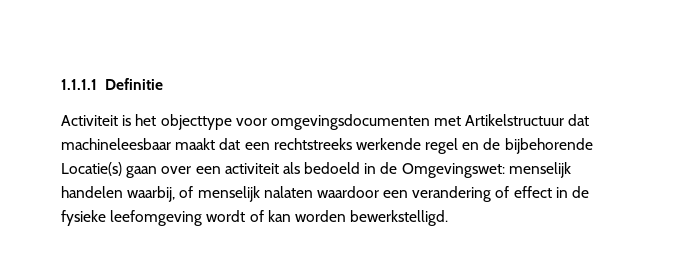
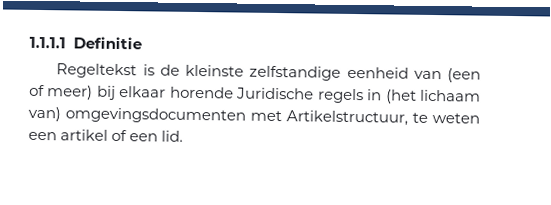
- Activiteit is het objecttype voor omgevingsdocumenten met Artikelstructuur dat machineleesbaar maakt dat een rechtstreeks werkende regel en de bijbehorende Locatie(s) gaan over een activiteit als bedoeld in de Omgevingswet: menselijk handelen waarbij, of menselijk nalaten waardoor een verandering of effect in de fysieke leefomgeving wordt of kan worden bewerkstelligd.
+ Regeltekst is de kleinste zelfstandige eenheid van (een of meer) bij elkaar horende Juridische regels in (het lichaam van) omgevingsdocumenten met Artikelstructuur, te weten een artikel of een lid.

